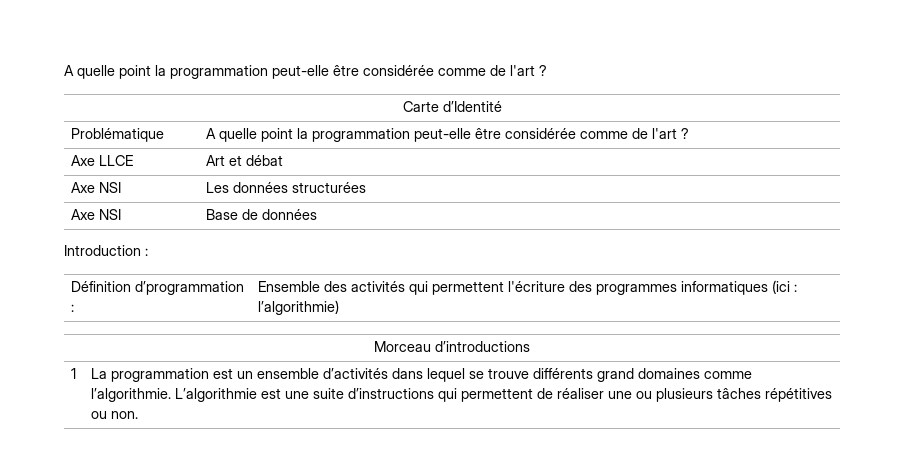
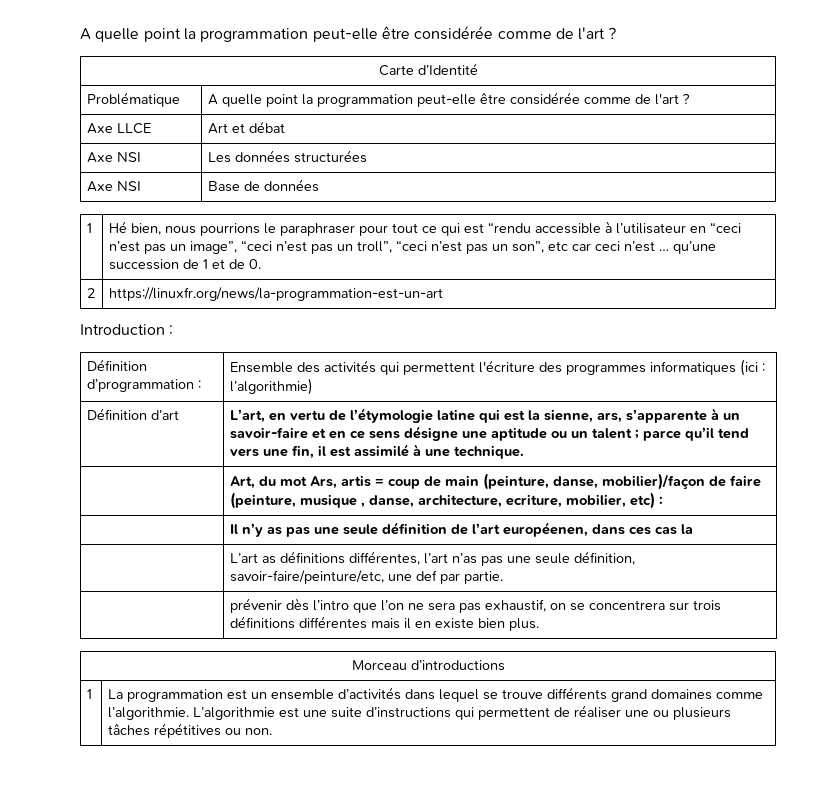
+ 1 | Hé bien, nous pourrions le paraphraser pour tout ce qui est “rendu accessible à l’utilisateur en “ceci n’est pas un image”, “ceci n’est pas un troll”, “ceci n’est pas un son”, etc car ceci n’est … qu’une succession de 1 et de 0.
+ 2 | https://linuxfr.org/news/la-programmation-est-un-art
+ Définition d’art | L’art, en vertu de l’étymologie latine qui est la sienne, ars, s’apparente à un savoir-faire et en ce sens désigne une aptitude ou un talent ; parce qu’il tend vers une fin, il est assimilé à une technique.
+ | Art, du mot Ars, artis = coup de main (peinture, danse, mobilier)/façon de faire (peinture, musique , danse, architecture, ecriture, mobilier, etc) :
+ | Il n’y as pas une seule définition de l’art européenen, dans ces cas la
+ | L’art as définitions différentes, l’art n’as pas une seule définition, savoir-faire/peinture/etc, une def par partie.
+ | prévenir dès l’intro que l’on ne sera pas exhaustif, on se concentrera sur trois définitions différentes mais il en existe bien plus.

